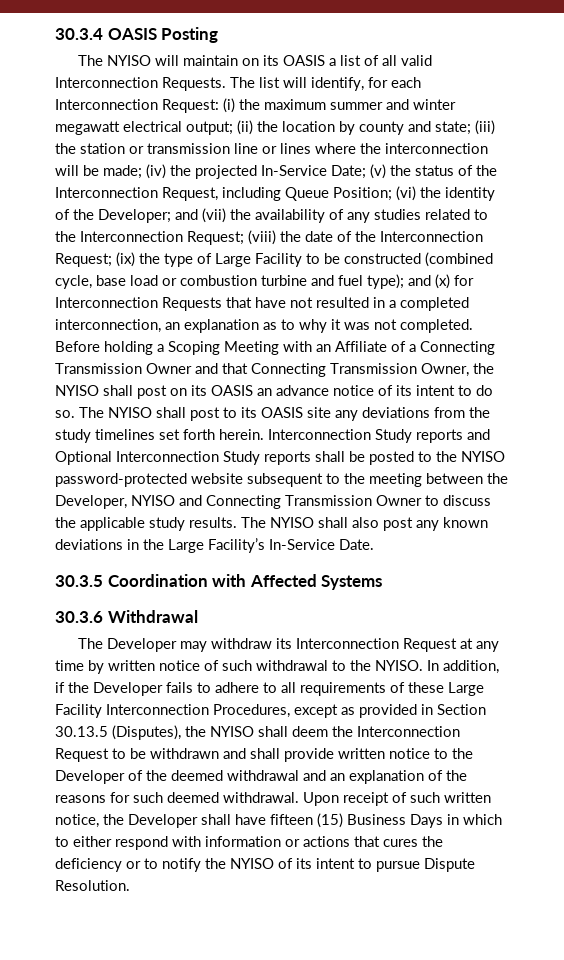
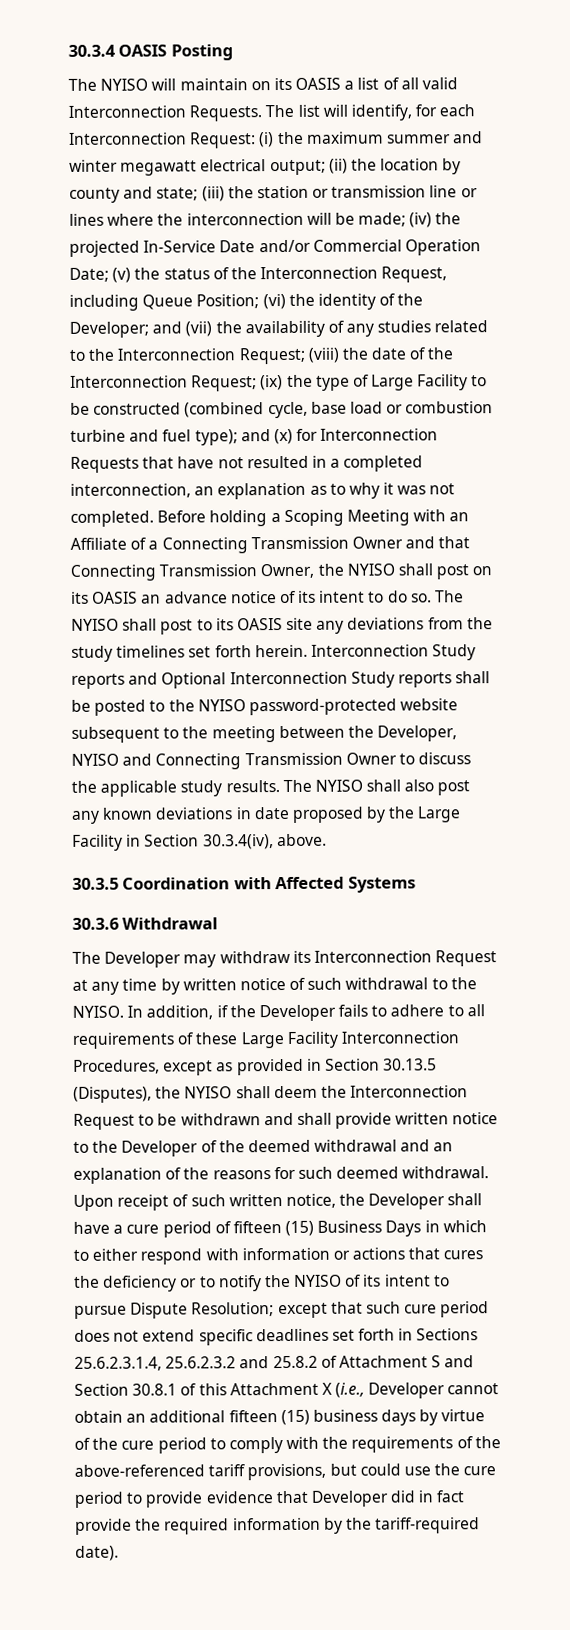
- (iv) the projected In-Service Date;
+ (iv) the projected In-Service Date and/or Commercial Operation Date;
- The NYISO shall also post any known deviations in the Large Facility’s In-Service Date.
+ The NYISO shall also post any known deviations in date proposed by the Large Facility in Section 30.3.4(iv), above.
- Upon receipt of such written notice, the Developer shall have fifteen (15) Business Days in which to either respond with information or actions that cures the deficiency or to notify the NYISO of its intent to pursue Dispute Resolution.
+ Upon receipt of such written notice, the Developer shall have a cure period of fifteen (15) Business Days in which to either respond with information or actions that cures the deficiency or to notify the NYISO of its intent to pursue Dispute Resolution; except that such cure period does not extend specific deadlines set forth in Sections 25.6.2.3.1.4, 25.6.2.3.2 and 25.8.2 of Attachment S and Section 30.8.1 of this Attachment X (i.e., Developer cannot obtain an additional fifteen (15) business days by virtue of the cure period to comply with the requirements of the above-referenced tariff provisions, but could use the cure period to provide evidence that Developer did in fact provide the required information by the tariff-required date).

